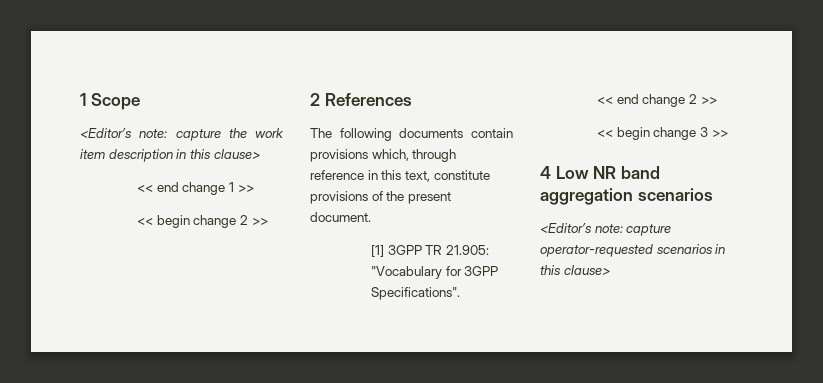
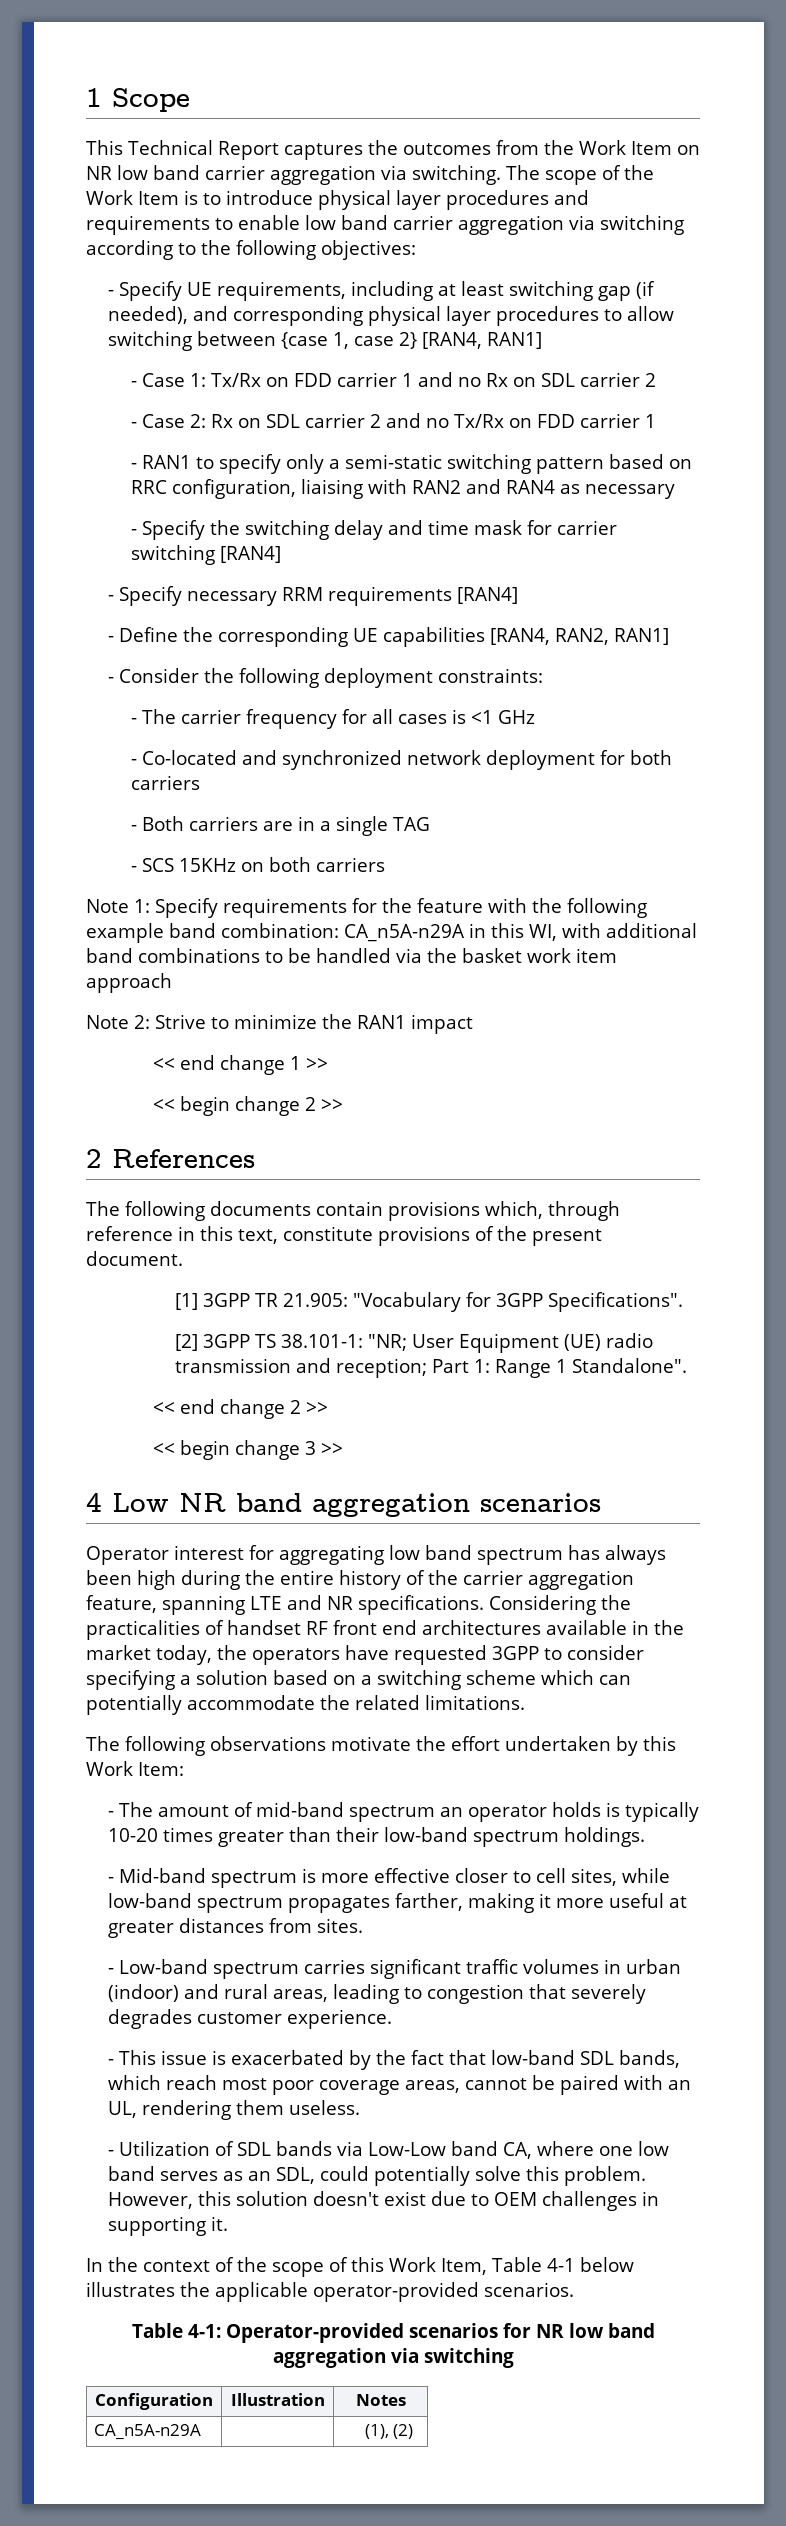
- <Editor’s note: capture the work item description in this clause>
+ This Technical Report captures the outcomes from the Work Item on NR low band carrier aggregation via switching. The scope of the Work Item is to introduce physical layer procedures and requirements to enable low band carrier aggregation via switching according to the following objectives:
+ - Specify UE requirements, including at least switching gap (if needed), and corresponding physical layer procedures to allow switching between {case 1, case 2} [RAN4, RAN1]
+ - Case 1: Tx/Rx on FDD carrier 1 and no Rx on SDL carrier 2
+ - Case 2: Rx on SDL carrier 2 and no Tx/Rx on FDD carrier 1
+ - RAN1 to specify only a semi-static switching pattern based on RRC configuration, liaising with RAN2 and RAN4 as necessary
+ - Specify the switching delay and time mask for carrier switching [RAN4]
+ - Specify necessary RRM requirements [RAN4]
+ - Define the corresponding UE capabilities [RAN4, RAN2, RAN1]
+ - Consider the following deployment constraints:
+ - The carrier frequency for all cases is <1 GHz
+ - Co-located and synchronized network deployment for both carriers
+ - Both carriers are in a single TAG
+ - SCS 15KHz on both carriers
+ Note 1: Specify requirements for the feature with the following example band combination: CA_n5A-n29A in this WI, with additional band combinations to be handled via the basket work item approach
+ Note 2: Strive to minimize the RAN1 impact
+ [2] 3GPP TS 38.101-1: "NR; User Equipment (UE) radio transmission and reception; Part 1: Range 1 Standalone".
- <Editor’s note: capture operator-requested scenarios in this clause>
+ Operator interest for aggregating low band spectrum has always been high during the entire history of the carrier aggregation feature, spanning LTE and NR specifications. Considering the practicalities of handset RF front end architectures available in the market today, the operators have requested 3GPP to consider specifying a solution based on a switching scheme which can potentially accommodate the related limitations.
+ The following observations motivate the effort undertaken by this Work Item:
+ - The amount of mid-band spectrum an operator holds is typically 10-20 times greater than their low-band spectrum holdings.
+ - Mid-band spectrum is more effective closer to cell sites, while low-band spectrum propagates farther, making it more useful at greater distances from sites.
+ - Low-band spectrum carries significant traffic volumes in urban (indoor) and rural areas, leading to congestion that severely degrades customer experience.
+ - This issue is exacerbated by the fact that low-band SDL bands, which reach most poor coverage areas, cannot be paired with an UL, rendering them useless.
+ - Utilization of SDL bands via Low-Low band CA, where one low band serves as an SDL, could potentially solve this problem. However, this solution doesn't exist due to OEM challenges in supporting it.
+ In the context of the scope of this Work Item, Table 4-1 below illustrates the applicable operator-provided scenarios.
+ Table 4-1: Operator-provided scenarios for NR low band aggregation via switching
+ Configuration | Illustration | Notes
+ CA_n5A-n29A | | (1), (2)

